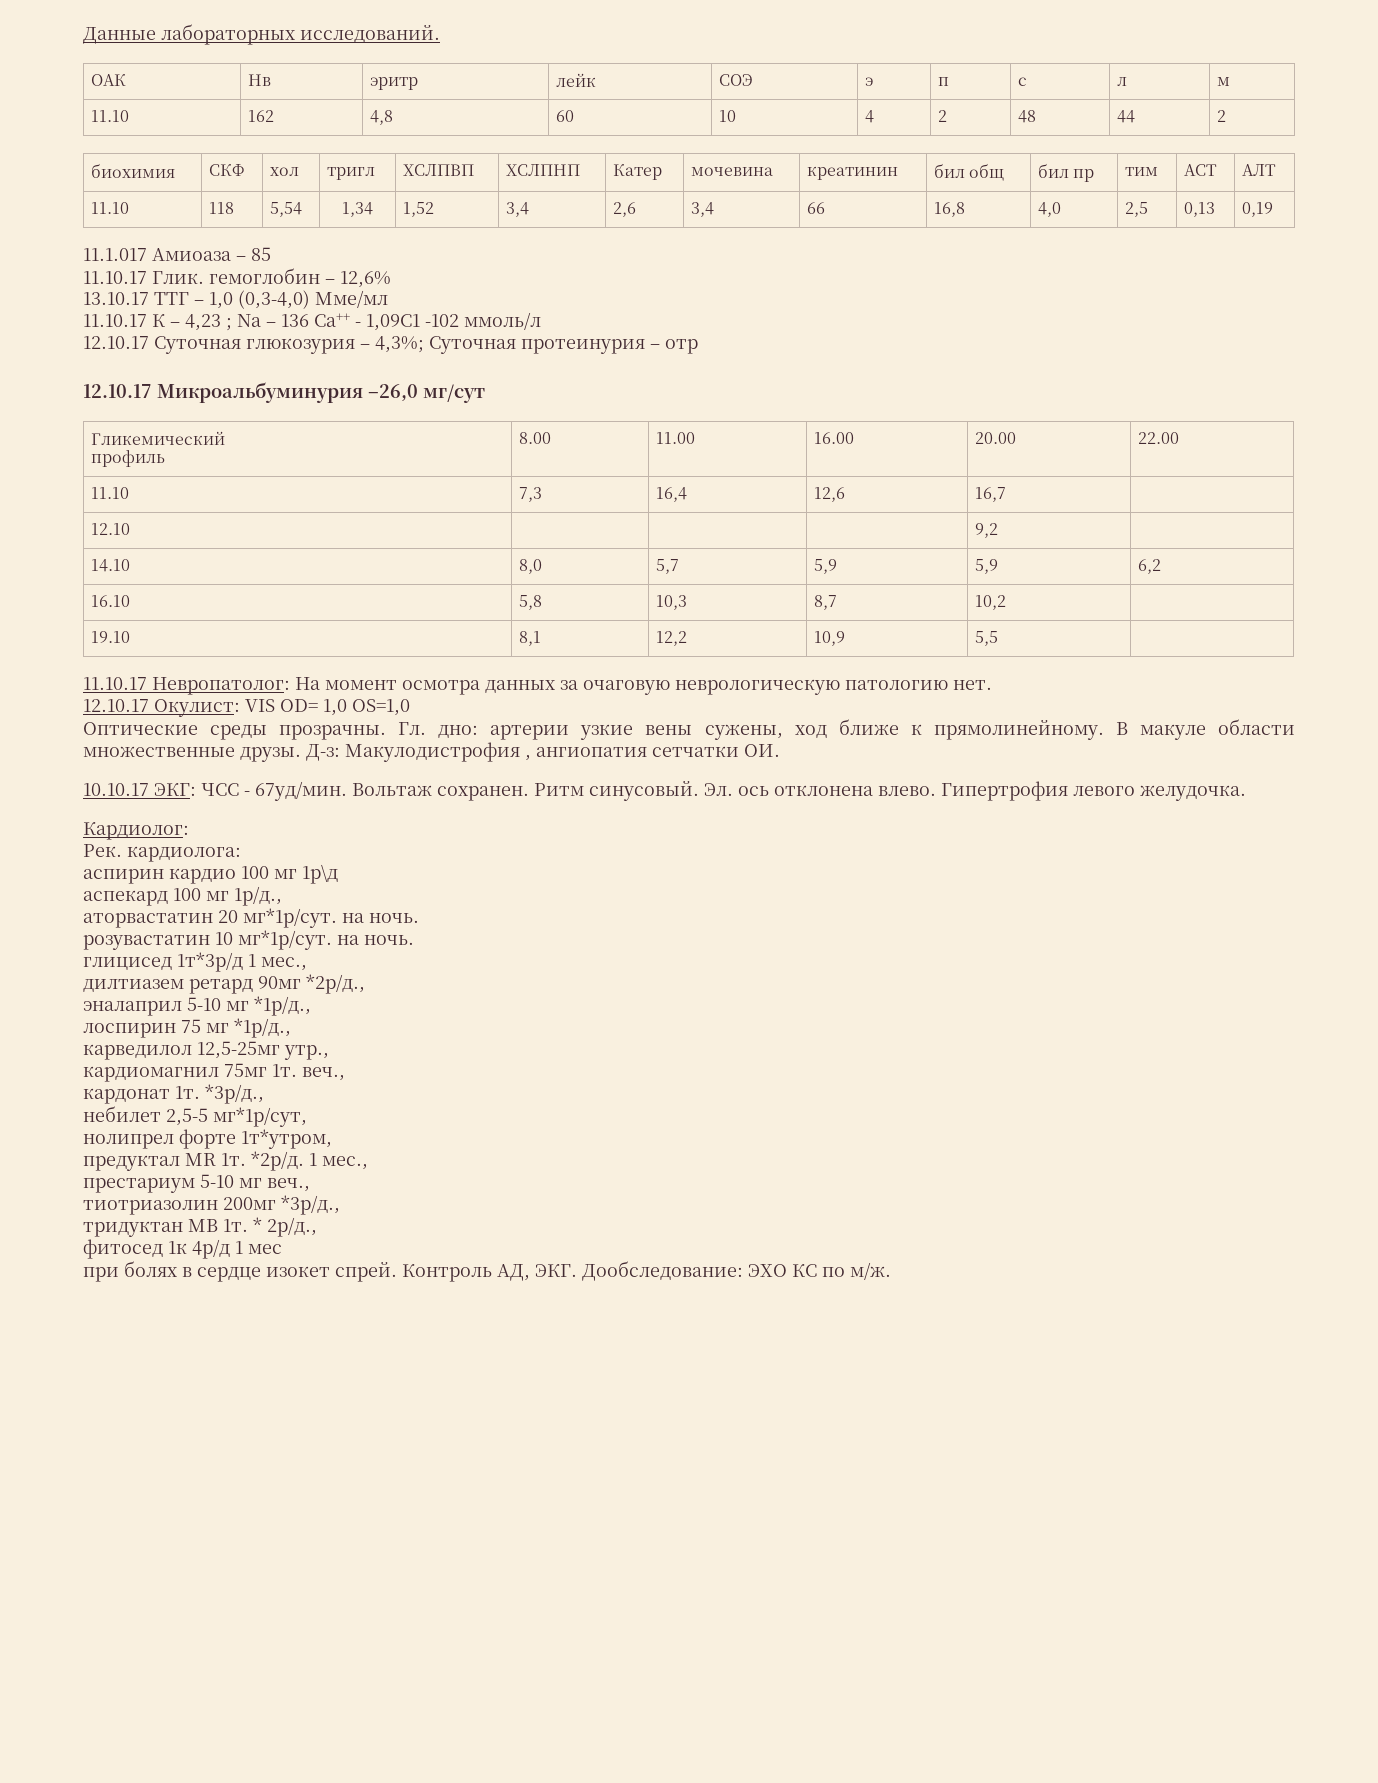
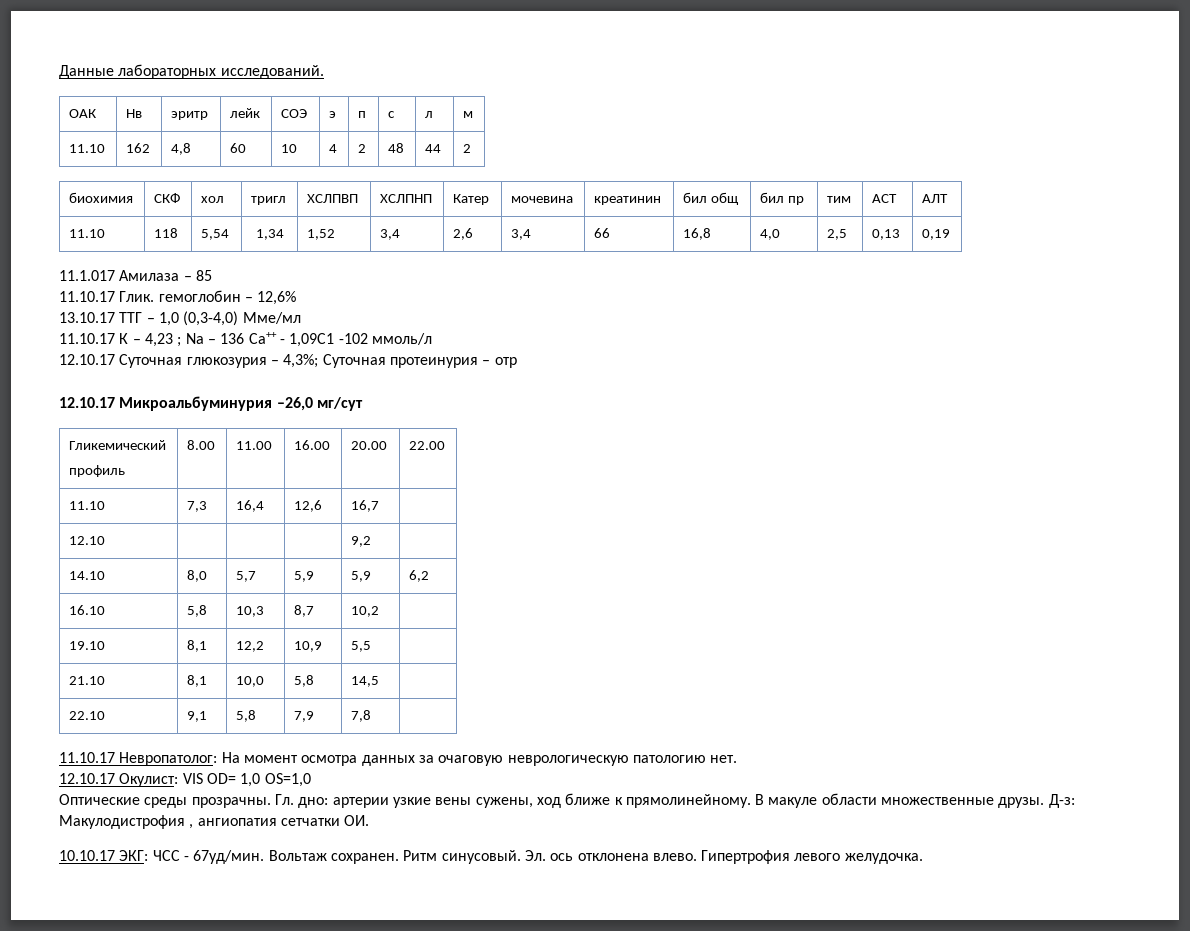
- 11.1.017 Амиоаза – 85
+ 11.1.017 Амилаза – 85
+ 21.10 | 8,1 | 10,0 | 5,8 | 14,5 |
+ 22.10 | 9,1 | 5,8 | 7,9 | 7,8 |
- Кардиолог:
- Рек. кардиолога:
- аспирин кардио 100 мг 1р\д
- аспекард 100 мг 1р/д.,
- аторвастатин 20 мг*1р/сут. на ночь.
- розувастатин 10 мг*1р/сут. на ночь.
- глицисед 1т*3р/д 1 мес.,
- дилтиазем ретард 90мг *2р/д.,
- эналаприл 5-10 мг *1р/д.,
- лоспирин 75 мг *1р/д.,
- карведилол 12,5-25мг утр.,
- кардиомагнил 75мг 1т. веч.,
- кардонат 1т. *3р/д.,
- небилет 2,5-5 мг*1р/сут,
- нолипрел форте 1т*утром,
- предуктал МR 1т. *2р/д. 1 мес.,
- престариум 5-10 мг веч.,
- тиотриазолин 200мг *3р/д.,
- тридуктан МВ 1т. * 2р/д.,
- фитосед 1к 4р/д 1 мес
- при болях в сердце изокет спрей. Контроль АД, ЭКГ. Дообследование: ЭХО КС по м/ж.

